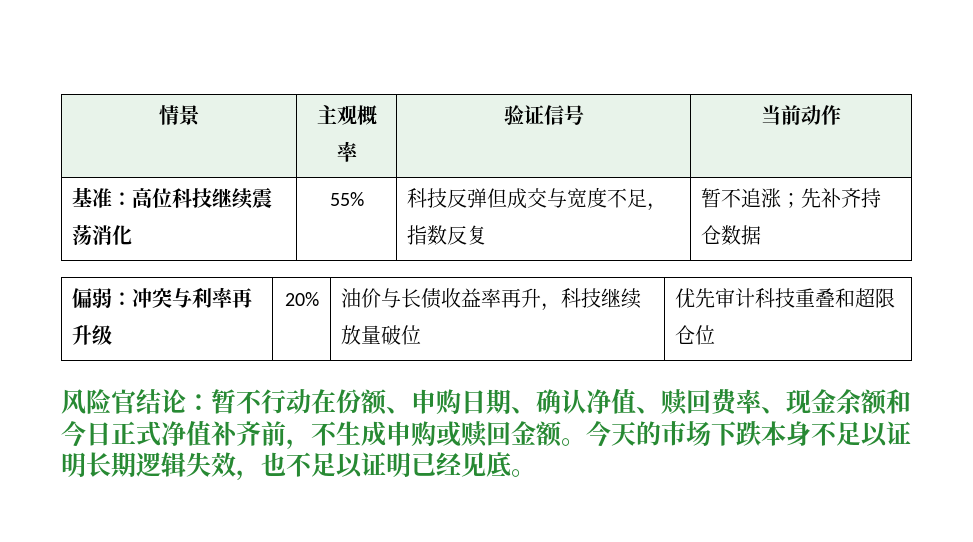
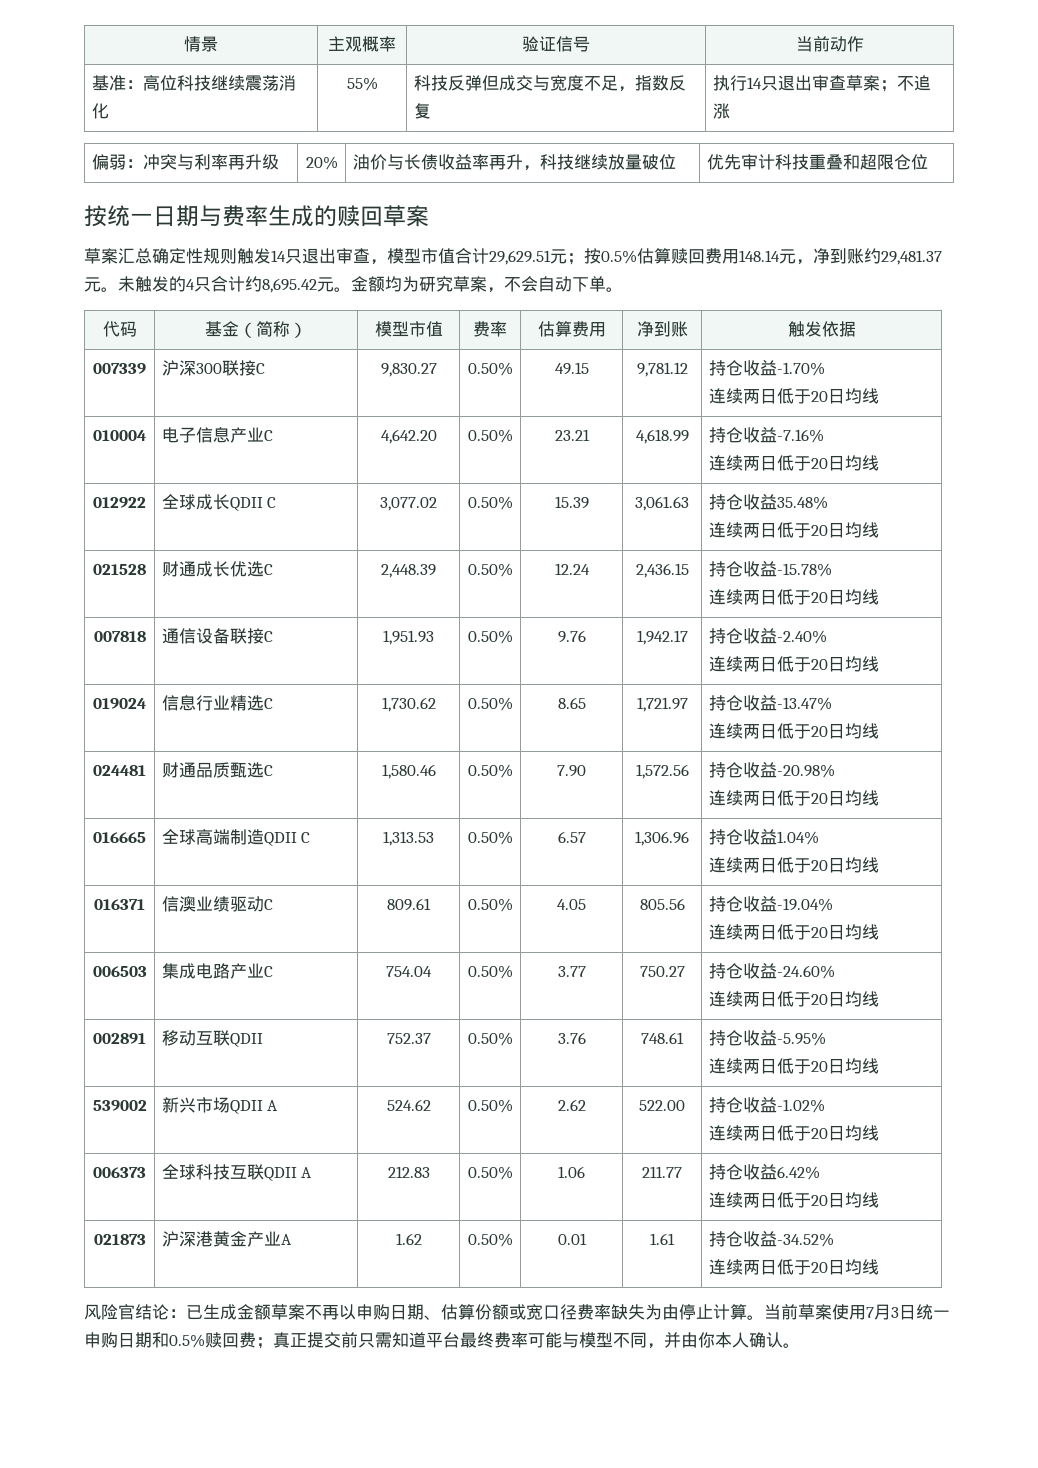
- 基准：高位科技继续震荡消化 | 55% | 科技反弹但成交与宽度不足，指数反复 | 暂不追涨；先补齐持仓数据
+ 基准：高位科技继续震荡消化 | 55% | 科技反弹但成交与宽度不足，指数反复 | 执行14只退出审查草案；不追涨
- 风险官结论：暂不行动在份额、申购日期、确认净值、赎回费率、现金余额和今日正式净值补齐前，不生成申购或赎回金额。今天的市场下跌本身不足以证明长期逻辑失效，也不足以证明已经见底。
+ 按统一日期与费率生成的赎回草案
+ 草案汇总确定性规则触发14只退出审查，模型市值合计29,629.51元；按0.5%估算赎回费用148.14元，净到账约29,481.37元。未触发的4只合计约8,695.42元。金额均为研究草案，不会自动下单。
+ 代码 | 基金（简称） | 模型市值 | 费率 | 估算费用 | 净到账 | 触发依据
+ 007339 | 沪深300联接C | 9,830.27 | 0.50% | 49.15 | 9,781.12 | 持仓收益-1.70%
+ 连续两日低于20日均线
+ 010004 | 电子信息产业C | 4,642.20 | 0.50% | 23.21 | 4,618.99 | 持仓收益-7.16%
+ 连续两日低于20日均线
+ 012922 | 全球成长QDII C | 3,077.02 | 0.50% | 15.39 | 3,061.63 | 持仓收益35.48%
+ 连续两日低于20日均线
+ 021528 | 财通成长优选C | 2,448.39 | 0.50% | 12.24 | 2,436.15 | 持仓收益-15.78%
+ 连续两日低于20日均线
+ 007818 | 通信设备联接C | 1,951.93 | 0.50% | 9.76 | 1,942.17 | 持仓收益-2.40%
+ 连续两日低于20日均线
+ 019024 | 信息行业精选C | 1,730.62 | 0.50% | 8.65 | 1,721.97 | 持仓收益-13.47%
+ 连续两日低于20日均线
+ 024481 | 财通品质甄选C | 1,580.46 | 0.50% | 7.90 | 1,572.56 | 持仓收益-20.98%
+ 连续两日低于20日均线
+ 016665 | 全球高端制造QDII C | 1,313.53 | 0.50% | 6.57 | 1,306.96 | 持仓收益1.04%
+ 连续两日低于20日均线
+ 016371 | 信澳业绩驱动C | 809.61 | 0.50% | 4.05 | 805.56 | 持仓收益-19.04%
+ 连续两日低于20日均线
+ 006503 | 集成电路产业C | 754.04 | 0.50% | 3.77 | 750.27 | 持仓收益-24.60%
+ 连续两日低于20日均线
+ 002891 | 移动互联QDII | 752.37 | 0.50% | 3.76 | 748.61 | 持仓收益-5.95%
+ 连续两日低于20日均线
+ 539002 | 新兴市场QDII A | 524.62 | 0.50% | 2.62 | 522.00 | 持仓收益-1.02%
+ 连续两日低于20日均线
+ 006373 | 全球科技互联QDII A | 212.83 | 0.50% | 1.06 | 211.77 | 持仓收益6.42%
+ 连续两日低于20日均线
+ 021873 | 沪深港黄金产业A | 1.62 | 0.50% | 0.01 | 1.61 | 持仓收益-34.52%
+ 连续两日低于20日均线
+ 风险官结论：已生成金额草案不再以申购日期、估算份额或宽口径费率缺失为由停止计算。当前草案使用7月3日统一申购日期和0.5%赎回费；真正提交前只需知道平台最终费率可能与模型不同，并由你本人确认。

